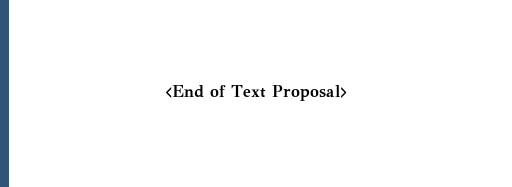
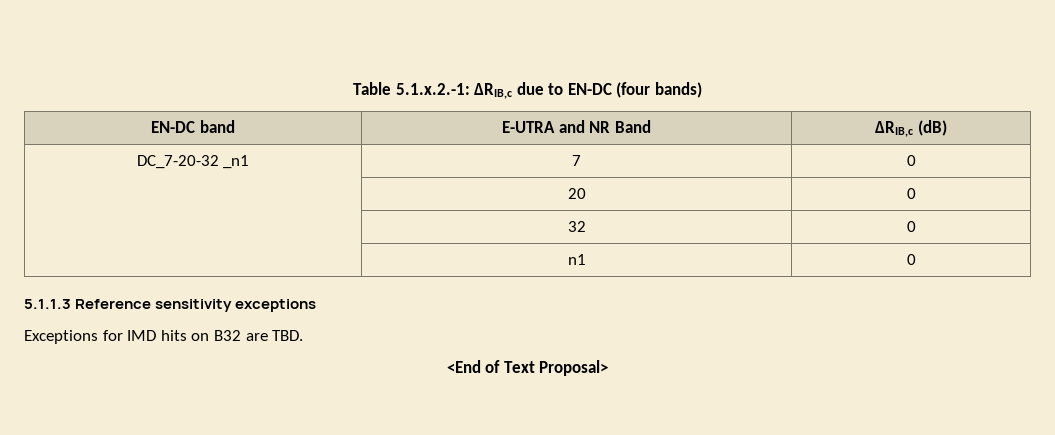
+ Table 5.1.x.2.-1: ΔRIB,c due to EN-DC (four bands)
+ EN-DC band | E-UTRA and NR Band | ΔRIB,c (dB)
+ DC_7-20-32 _n1 | 7 | 0
+ | 20 | 0
+ | 32 | 0
+ | n1 | 0
+ 5.1.1.3 Reference sensitivity exceptions
+ Exceptions for IMD hits on B32 are TBD.

